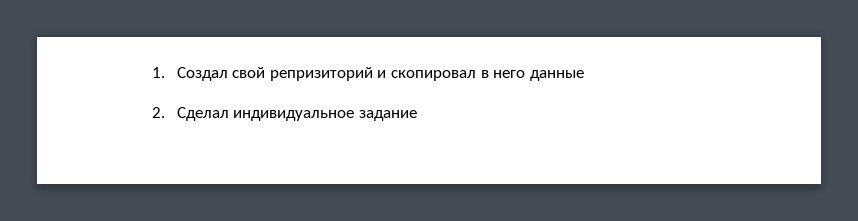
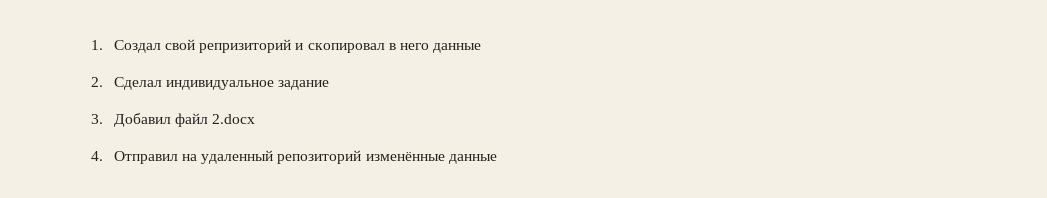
+ 3. Добавил файл 2.docx
+ 4. Отправил на удаленный репозиторий изменённые данные

